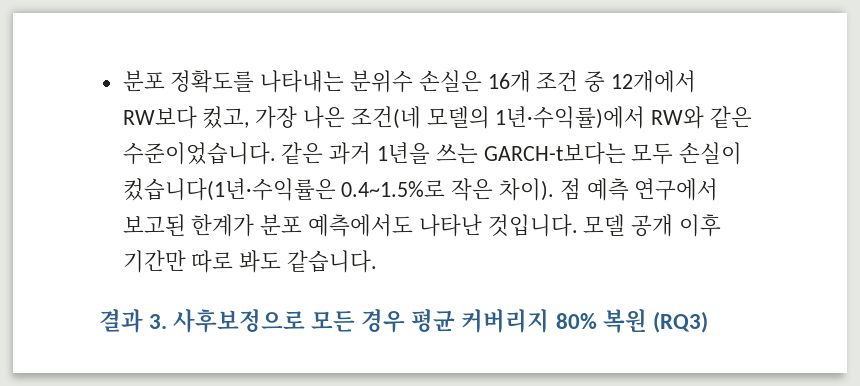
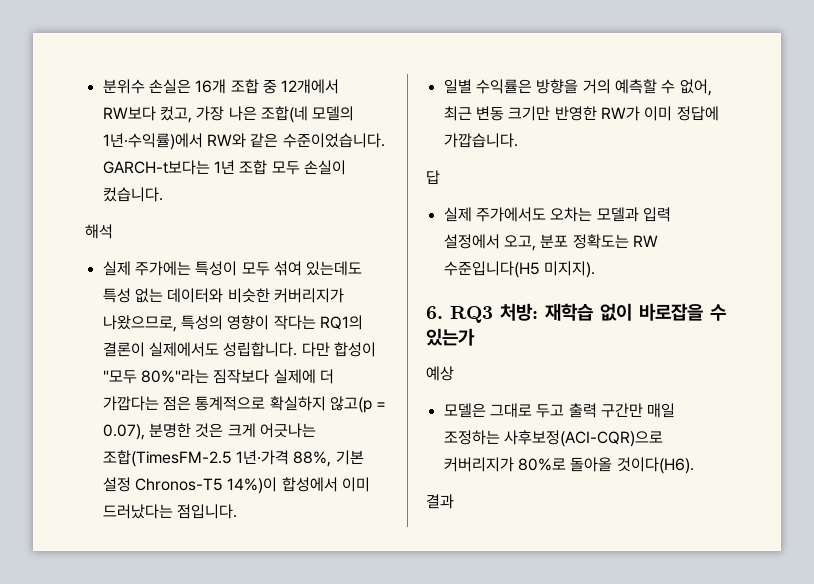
- 분포 정확도를 나타내는 분위수 손실은 16개 조건 중 12개에서 RW보다 컸고, 가장 나은 조건(네 모델의 1년·수익률)에서 RW와 같은 수준이었습니다.
+ 분위수 손실은 16개 조합 중 12개에서 RW보다 컸고, 가장 나은 조합(네 모델의 1년·수익률)에서 RW와 같은 수준이었습니다.
- 같은 과거 1년을 쓰는 GARCH-t보다는 모두 손실이 컸습니다(1년·수익률은 0.4~1.5%로 작은 차이). 점 예측 연구에서 보고된 한계가 분포 예측에서도 나타난 것입니다. 모델 공개 이후 기간만 따로 봐도 같습니다.
- 결과 3. 사후보정으로 모든 경우 평균 커버리지 80% 복원 (RQ3)
+ GARCH-t보다는 1년 조합 모두 손실이 컸습니다.
+ 해석
+ 실제 주가에는 특성이 모두 섞여 있는데도 특성 없는 데이터와 비슷한 커버리지가 나왔으므로, 특성의 영향이 작다는 RQ1의 결론이 실제에서도 성립합니다. 다만 합성이 "모두 80%"라는 짐작보다 실제에 더 가깝다는 점은 통계적으로 확실하지 않고(p = 0.07), 분명한 것은 크게 어긋나는 조합(TimesFM-2.5 1년·가격 88%, 기본 설정 Chronos-T5 14%)이 합성에서 이미 드러났다는 점입니다.
+ 일별 수익률은 방향을 거의 예측할 수 없어, 최근 변동 크기만 반영한 RW가 이미 정답에 가깝습니다.
+ 답
+ 실제 주가에서도 오차는 모델과 입력 설정에서 오고, 분포 정확도는 RW 수준입니다(H5 미지지).
+ 6. RQ3 처방: 재학습 없이 바로잡을 수 있는가
+ 예상
+ 모델은 그대로 두고 출력 구간만 매일 조정하는 사후보정(ACI-CQR)으로 커버리지가 80%로 돌아올 것이다(H6).
+ 결과

